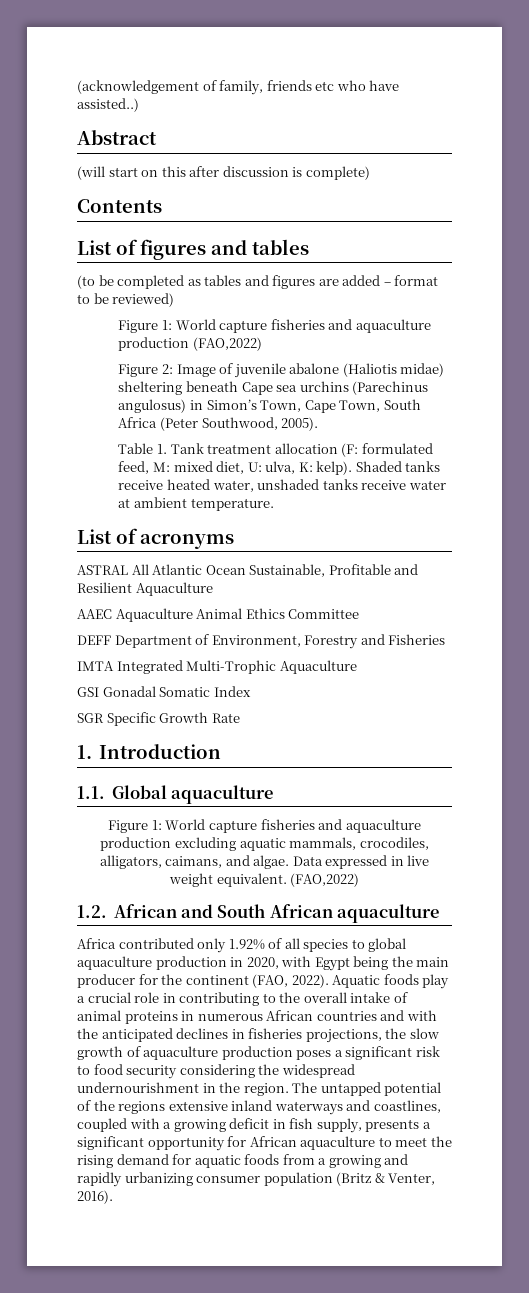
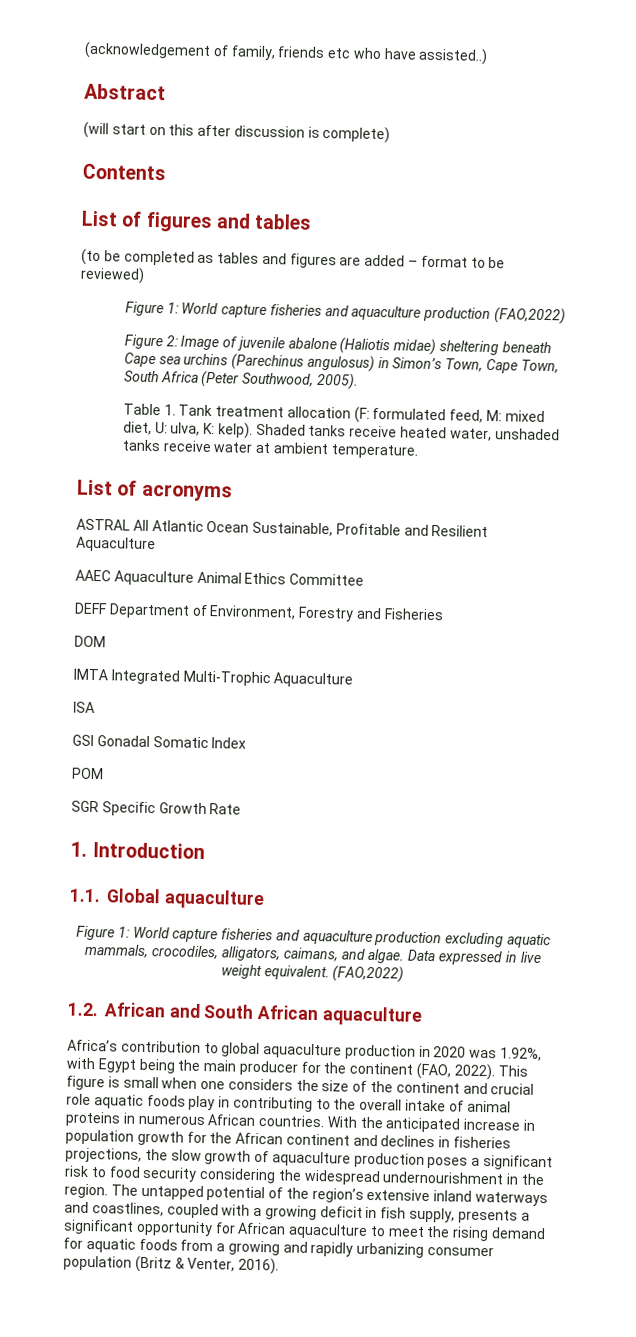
+ DOM
+ ISA
+ POM
- Africa contributed only 1.92% of all species to global aquaculture production in 2020, with Egypt being the main producer for the continent (FAO, 2022).
+ Africa’s contribution to global aquaculture production in 2020 was 1.92%, with Egypt being the main producer for the continent (FAO, 2022).
- Aquatic foods play a crucial role in contributing to the overall intake of animal proteins in numerous African countries and with the anticipated declines in fisheries projections, the slow growth of aquaculture production poses a significant risk to food security considering the widespread undernourishment in the region.
+ This figure is small when one considers the size of the continent and crucial role aquatic foods play in contributing to the overall intake of animal proteins in numerous African countries. With the anticipated increase in population growth for the African continent and declines in fisheries projections, the slow growth of aquaculture production poses a significant risk to food security considering the widespread undernourishment in the region.
- The untapped potential of the regions extensive inland waterways and coastlines, coupled with a growing deficit in fish supply, presents a significant opportunity for African aquaculture to meet the rising demand for aquatic foods from a growing and rapidly urbanizing consumer population (Britz & Venter, 2016).
+ The untapped potential of the region’s extensive inland waterways and coastlines, coupled with a growing deficit in fish supply, presents a significant opportunity for African aquaculture to meet the rising demand for aquatic foods from a growing and rapidly urbanizing consumer population (Britz & Venter, 2016).

